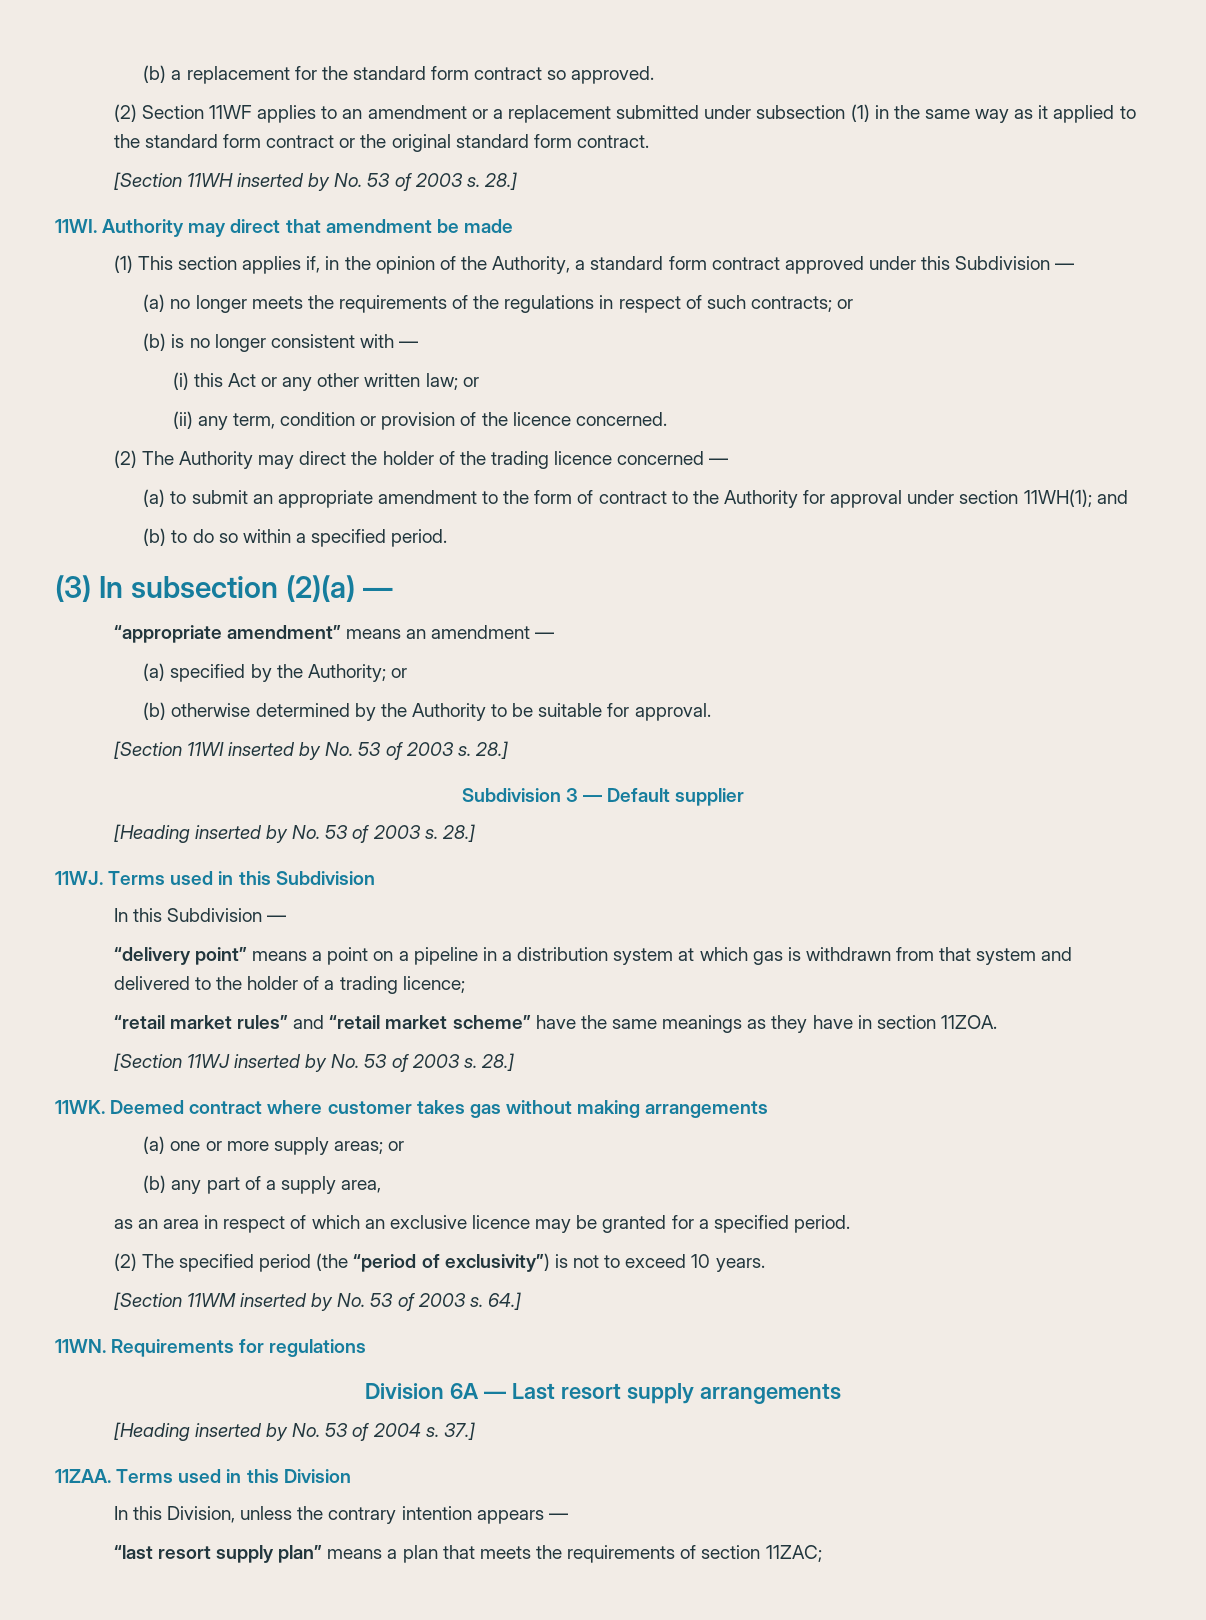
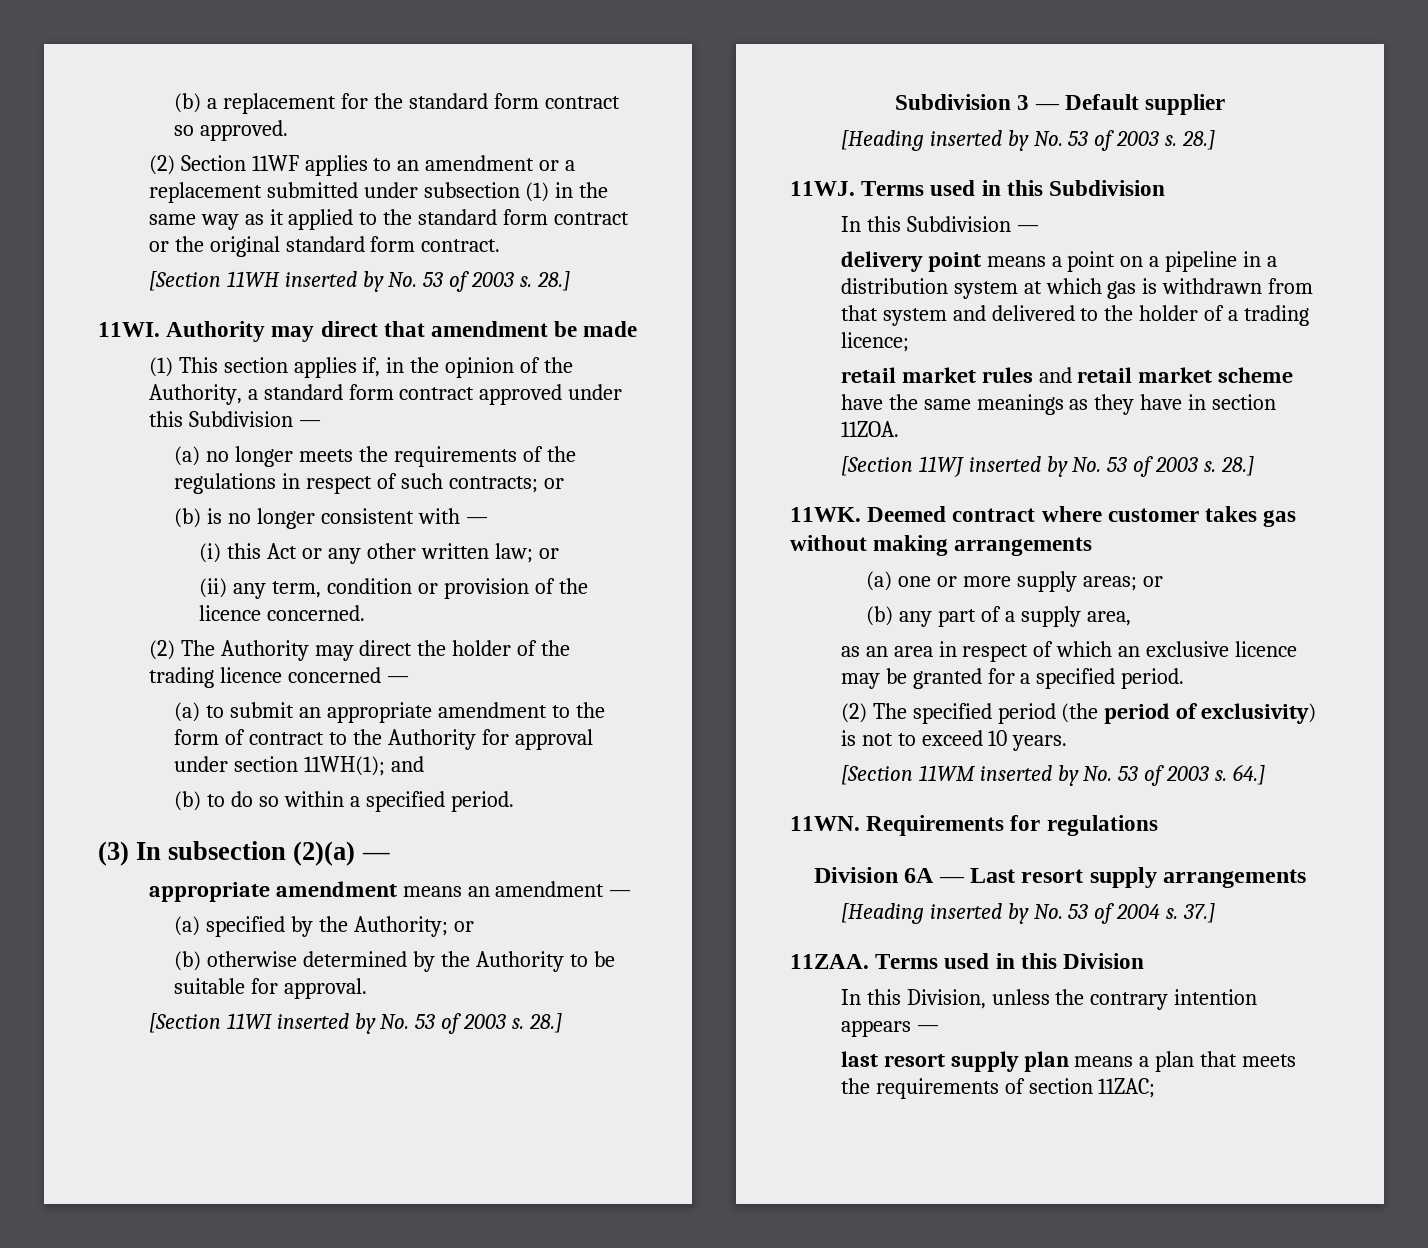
- “appropriate amendment” means an amendment —
+ appropriate amendment means an amendment —
- “delivery point” means a point on a pipeline in a distribution system at which gas is withdrawn from that system and delivered to the holder of a trading licence;
+ delivery point means a point on a pipeline in a distribution system at which gas is withdrawn from that system and delivered to the holder of a trading licence;
- “retail market rules” and “retail market scheme” have the same meanings as they have in section 11ZOA.
+ retail market rules and retail market scheme have the same meanings as they have in section 11ZOA.
- (2) The specified period (the “period of exclusivity”) is not to exceed 10 years.
+ (2) The specified period (the period of exclusivity) is not to exceed 10 years.
- “last resort supply plan” means a plan that meets the requirements of section 11ZAC;
+ last resort supply plan means a plan that meets the requirements of section 11ZAC;

